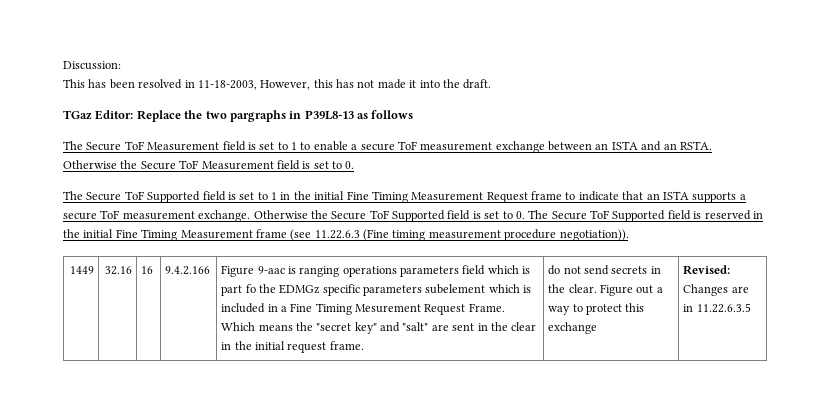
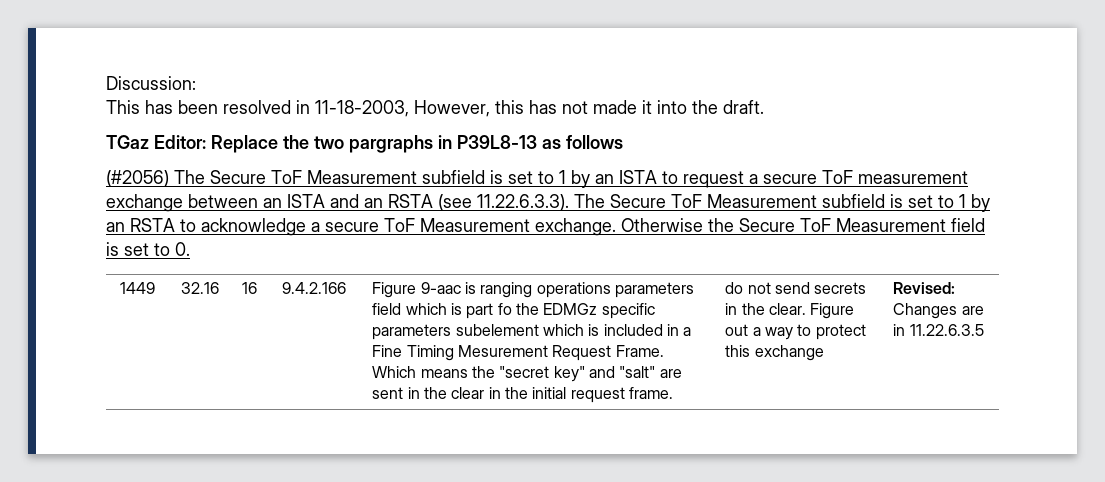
- The Secure ToF Measurement field is set to 1 to enable a secure ToF measurement exchange between an ISTA and an RSTA.
+ (#2056) The Secure ToF Measurement subfield is set to 1 by an ISTA to request a secure ToF measurement exchange between an ISTA and an RSTA (see 11.22.6.3.3). The Secure ToF Measurement subfield is set to 1 by an RSTA to acknowledge a secure ToF Measurement exchange.
- The Secure ToF Supported field is set to 1 in the initial Fine Timing Measurement Request frame to indicate that an ISTA supports a secure ToF measurement exchange. Otherwise the Secure ToF Supported field is set to 0. The Secure ToF Supported field is reserved in the initial Fine Timing Measurement frame (see 11.22.6.3 (Fine timing measurement procedure negotiation)).

